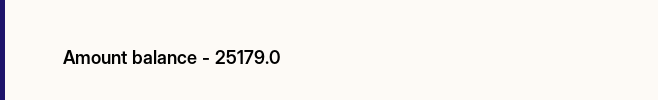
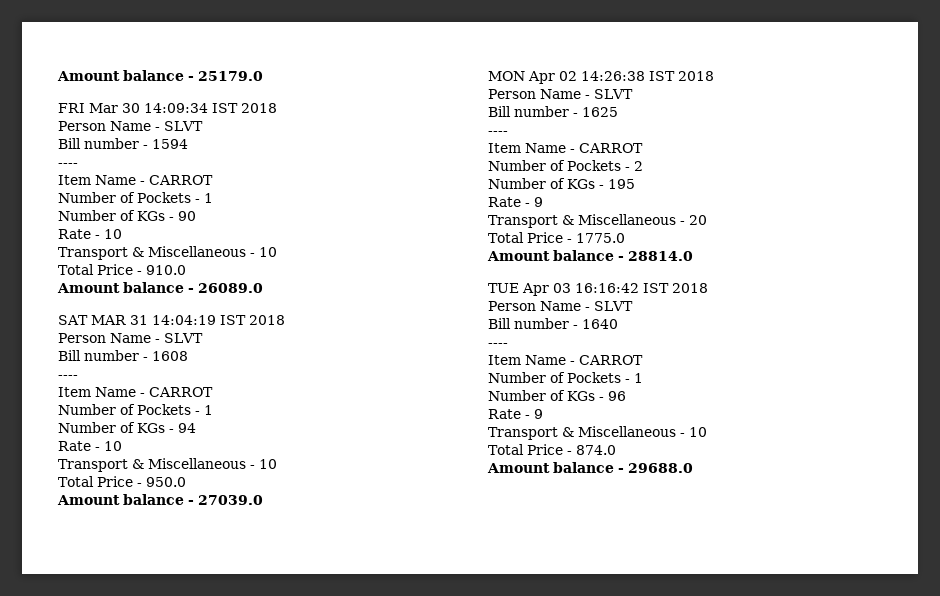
+ FRI Mar 30 14:09:34 IST 2018
+ Person Name - SLVT
+ Bill number - 1594
+ ----
+ Item Name - CARROT
+ Number of Pockets - 1
+ Number of KGs - 90
+ Rate - 10
+ Transport & Miscellaneous - 10
+ Total Price - 910.0
+ Amount balance - 26089.0
+ SAT MAR 31 14:04:19 IST 2018
+ Person Name - SLVT
+ Bill number - 1608
+ ----
+ Item Name - CARROT
+ Number of Pockets - 1
+ Number of KGs - 94
+ Rate - 10
+ Transport & Miscellaneous - 10
+ Total Price - 950.0
+ Amount balance - 27039.0
+ MON Apr 02 14:26:38 IST 2018
+ Person Name - SLVT
+ Bill number - 1625
+ ----
+ Item Name - CARROT
+ Number of Pockets - 2
+ Number of KGs - 195
+ Rate - 9
+ Transport & Miscellaneous - 20
+ Total Price - 1775.0
+ Amount balance - 28814.0
+ TUE Apr 03 16:16:42 IST 2018
+ Person Name - SLVT
+ Bill number - 1640
+ ----
+ Item Name - CARROT
+ Number of Pockets - 1
+ Number of KGs - 96
+ Rate - 9
+ Transport & Miscellaneous - 10
+ Total Price - 874.0
+ Amount balance - 29688.0

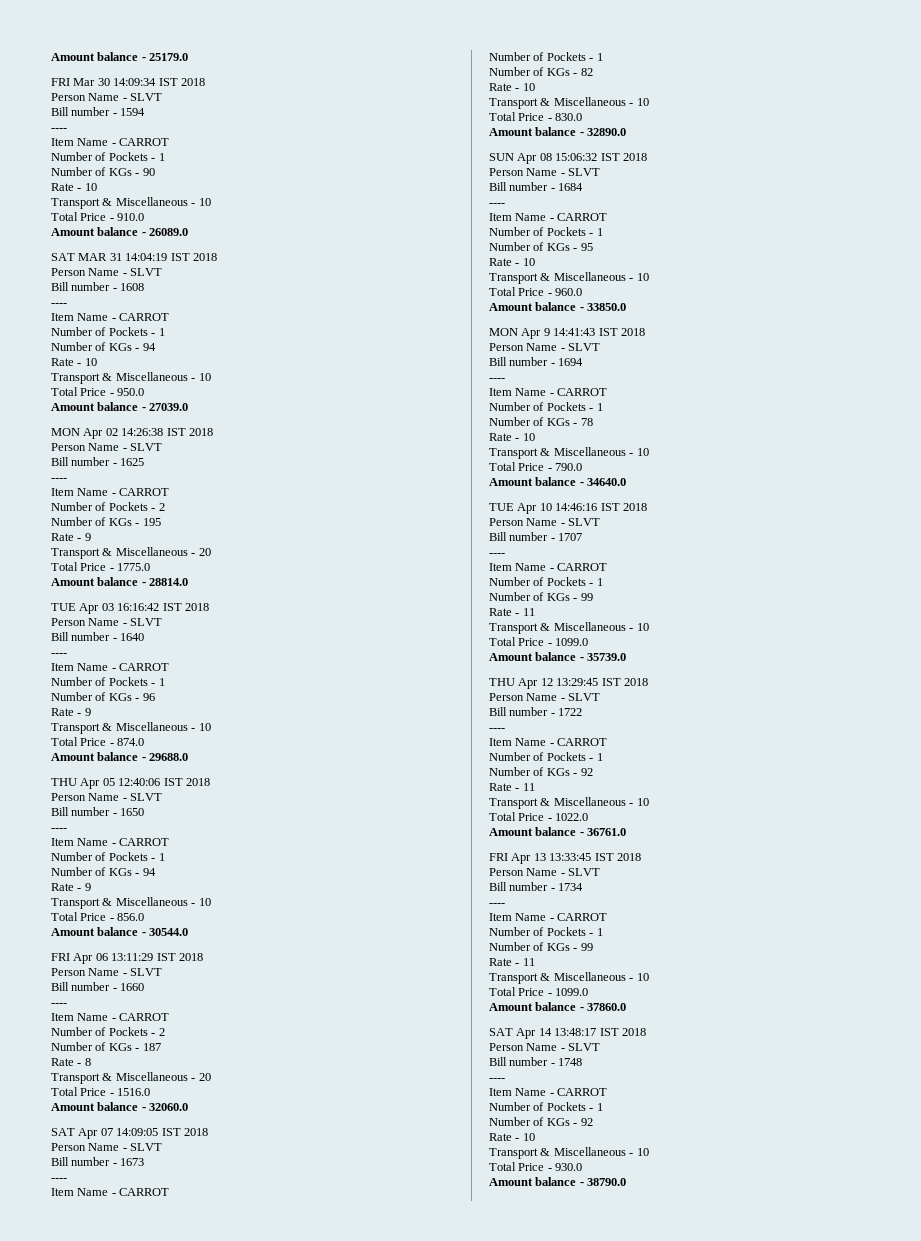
+ THU Apr 05 12:40:06 IST 2018
+ Person Name - SLVT
+ Bill number - 1650
+ ----
+ Item Name - CARROT
+ Number of Pockets - 1
+ Number of KGs - 94
+ Rate - 9
+ Transport & Miscellaneous - 10
+ Total Price - 856.0
+ Amount balance - 30544.0
+ FRI Apr 06 13:11:29 IST 2018
+ Person Name - SLVT
+ Bill number - 1660
+ ----
+ Item Name - CARROT
+ Number of Pockets - 2
+ Number of KGs - 187
+ Rate - 8
+ Transport & Miscellaneous - 20
+ Total Price - 1516.0
+ Amount balance - 32060.0
+ SAT Apr 07 14:09:05 IST 2018
+ Person Name - SLVT
+ Bill number - 1673
+ ----
+ Item Name - CARROT
+ Number of Pockets - 1
+ Number of KGs - 82
+ Rate - 10
+ Transport & Miscellaneous - 10
+ Total Price - 830.0
+ Amount balance - 32890.0
+ SUN Apr 08 15:06:32 IST 2018
+ Person Name - SLVT
+ Bill number - 1684
+ ----
+ Item Name - CARROT
+ Number of Pockets - 1
+ Number of KGs - 95
+ Rate - 10
+ Transport & Miscellaneous - 10
+ Total Price - 960.0
+ Amount balance - 33850.0
+ MON Apr 9 14:41:43 IST 2018
+ Person Name - SLVT
+ Bill number - 1694
+ ----
+ Item Name - CARROT
+ Number of Pockets - 1
+ Number of KGs - 78
+ Rate - 10
+ Transport & Miscellaneous - 10
+ Total Price - 790.0
+ Amount balance - 34640.0
+ TUE Apr 10 14:46:16 IST 2018
+ Person Name - SLVT
+ Bill number - 1707
+ ----
+ Item Name - CARROT
+ Number of Pockets - 1
+ Number of KGs - 99
+ Rate - 11
+ Transport & Miscellaneous - 10
+ Total Price - 1099.0
+ Amount balance - 35739.0
+ THU Apr 12 13:29:45 IST 2018
+ Person Name - SLVT
+ Bill number - 1722
+ ----
+ Item Name - CARROT
+ Number of Pockets - 1
+ Number of KGs - 92
+ Rate - 11
+ Transport & Miscellaneous - 10
+ Total Price - 1022.0
+ Amount balance - 36761.0
+ FRI Apr 13 13:33:45 IST 2018
+ Person Name - SLVT
+ Bill number - 1734
+ ----
+ Item Name - CARROT
+ Number of Pockets - 1
+ Number of KGs - 99
+ Rate - 11
+ Transport & Miscellaneous - 10
+ Total Price - 1099.0
+ Amount balance - 37860.0
+ SAT Apr 14 13:48:17 IST 2018
+ Person Name - SLVT
+ Bill number - 1748
+ ----
+ Item Name - CARROT
+ Number of Pockets - 1
+ Number of KGs - 92
+ Rate - 10
+ Transport & Miscellaneous - 10
+ Total Price - 930.0
+ Amount balance - 38790.0

